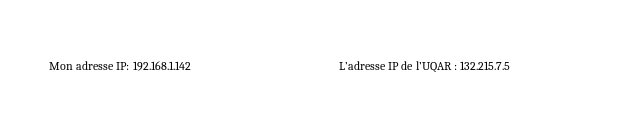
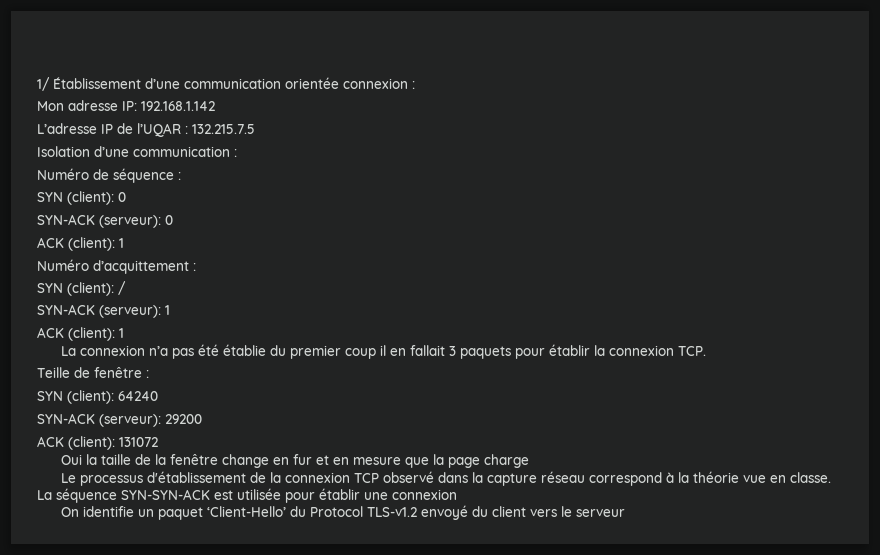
+ 1/ Établissement d’une communication orientée connexion :
+ Isolation d’une communication :
+ Numéro de séquence :
+ SYN (client): 0
+ SYN-ACK (serveur): 0
+ ACK (client): 1
+ Numéro d’acquittement :
+ SYN (client): /
+ SYN-ACK (serveur): 1
+ ACK (client): 1
+ La connexion n’a pas été établie du premier coup il en fallait 3 paquets pour établir la connexion TCP.
+ Teille de fenêtre :
+ SYN (client): 64240
+ SYN-ACK (serveur): 29200
+ ACK (client): 131072
+ Oui la taille de la fenêtre change en fur et en mesure que la page charge
+ Le processus d'établissement de la connexion TCP observé dans la capture réseau correspond à la théorie vue en classe. La séquence SYN-SYN-ACK est utilisée pour établir une connexion
+ On identifie un paquet ‘Client-Hello’ du Protocol TLS-v1.2 envoyé du client vers le serveur

